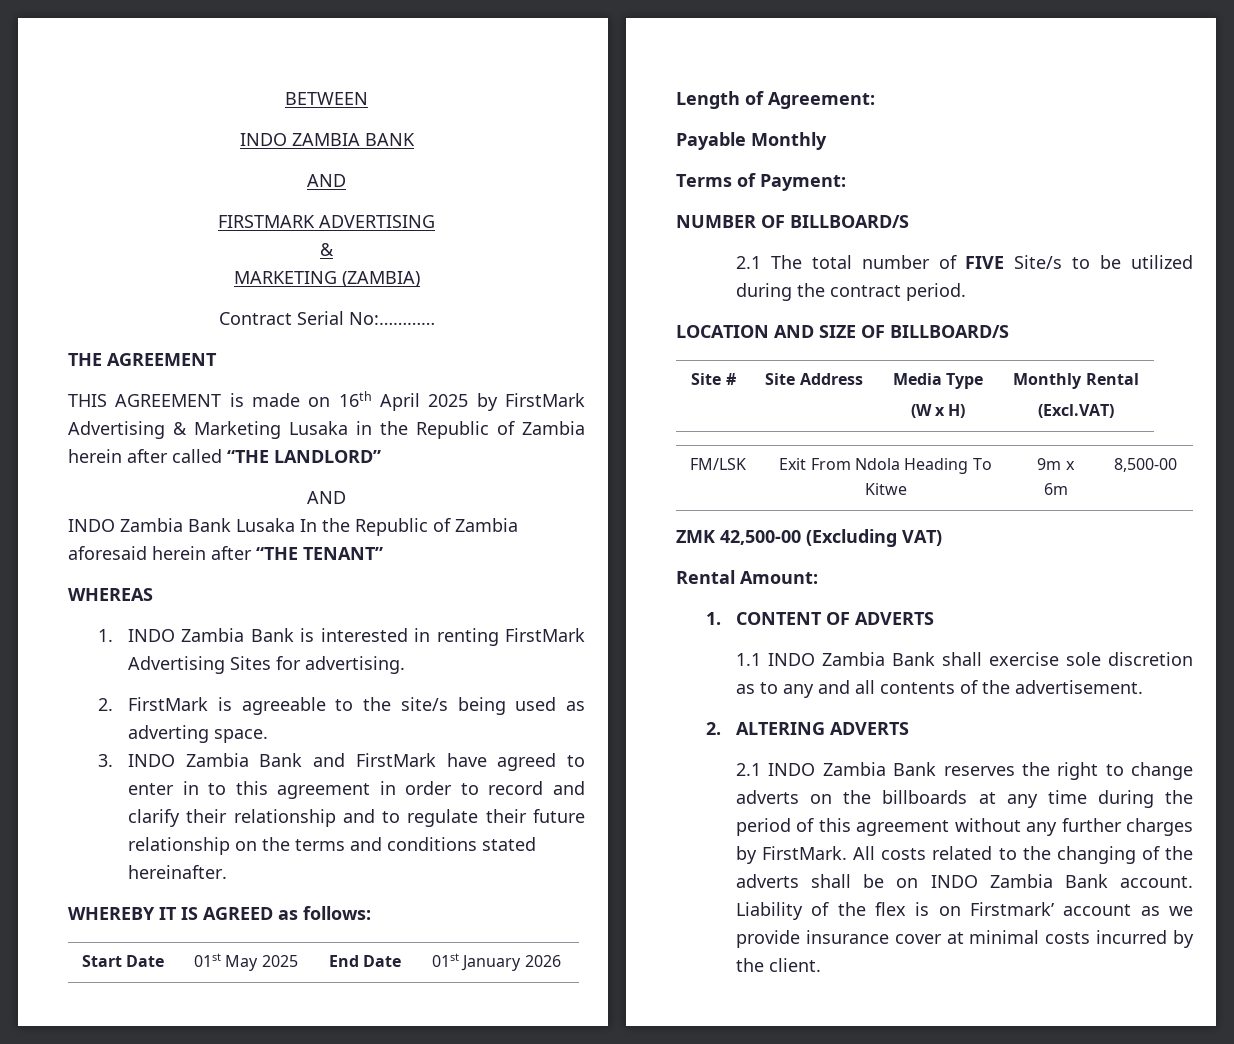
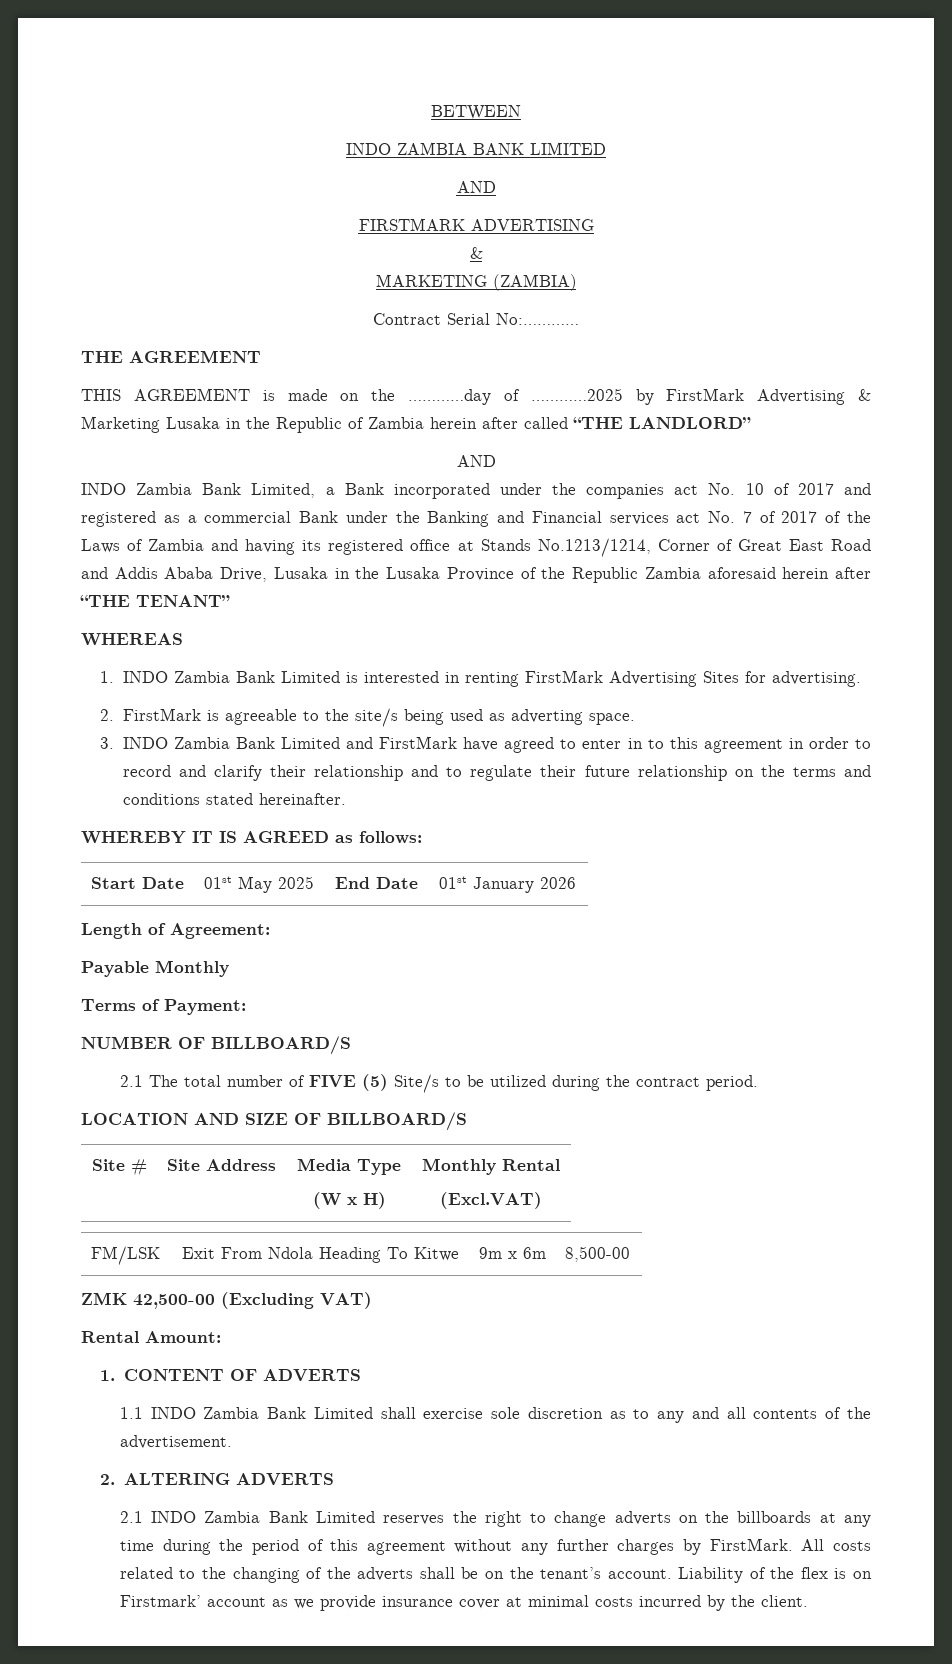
- INDO ZAMBIA BANK
+ INDO ZAMBIA BANK LIMITED
- THIS AGREEMENT is made on 16th April 2025 by FirstMark Advertising & Marketing Lusaka in the Republic of Zambia herein after called “THE LANDLORD”
+ THIS AGREEMENT is made on the …………day of …………2025 by FirstMark Advertising & Marketing Lusaka in the Republic of Zambia herein after called “THE LANDLORD”
- INDO Zambia Bank Lusaka In the Republic of Zambia aforesaid herein after “THE TENANT”
+ INDO Zambia Bank Limited, a Bank incorporated under the companies act No. 10 of 2017 and registered as a commercial Bank under the Banking and Financial services act No. 7 of 2017 of the Laws of Zambia and having its registered office at Stands No.1213/1214, Corner of Great East Road and Addis Ababa Drive, Lusaka in the Lusaka Province of the Republic Zambia aforesaid herein after “THE TENANT”
- 1. INDO Zambia Bank is interested in renting FirstMark Advertising Sites for advertising.
+ 1. INDO Zambia Bank Limited is interested in renting FirstMark Advertising Sites for advertising.
- 3. INDO Zambia Bank and FirstMark have agreed to enter in to this agreement in order to record and clarify their relationship and to regulate their future relationship on the terms and conditions stated hereinafter.
+ 3. INDO Zambia Bank Limited and FirstMark have agreed to enter in to this agreement in order to record and clarify their relationship and to regulate their future relationship on the terms and conditions stated hereinafter.
- 2.1 The total number of FIVE Site/s to be utilized during the contract period.
+ 2.1 The total number of FIVE (5) Site/s to be utilized during the contract period.
- 1.1 INDO Zambia Bank shall exercise sole discretion as to any and all contents of the advertisement.
+ 1.1 INDO Zambia Bank Limited shall exercise sole discretion as to any and all contents of the advertisement.
- 2.1 INDO Zambia Bank reserves the right to change adverts on the billboards at any time during the period of this agreement without any further charges by FirstMark.
+ 2.1 INDO Zambia Bank Limited reserves the right to change adverts on the billboards at any time during the period of this agreement without any further charges by FirstMark.
- All costs related to the changing of the adverts shall be on INDO Zambia Bank account.
+ All costs related to the changing of the adverts shall be on the tenant’s account.

